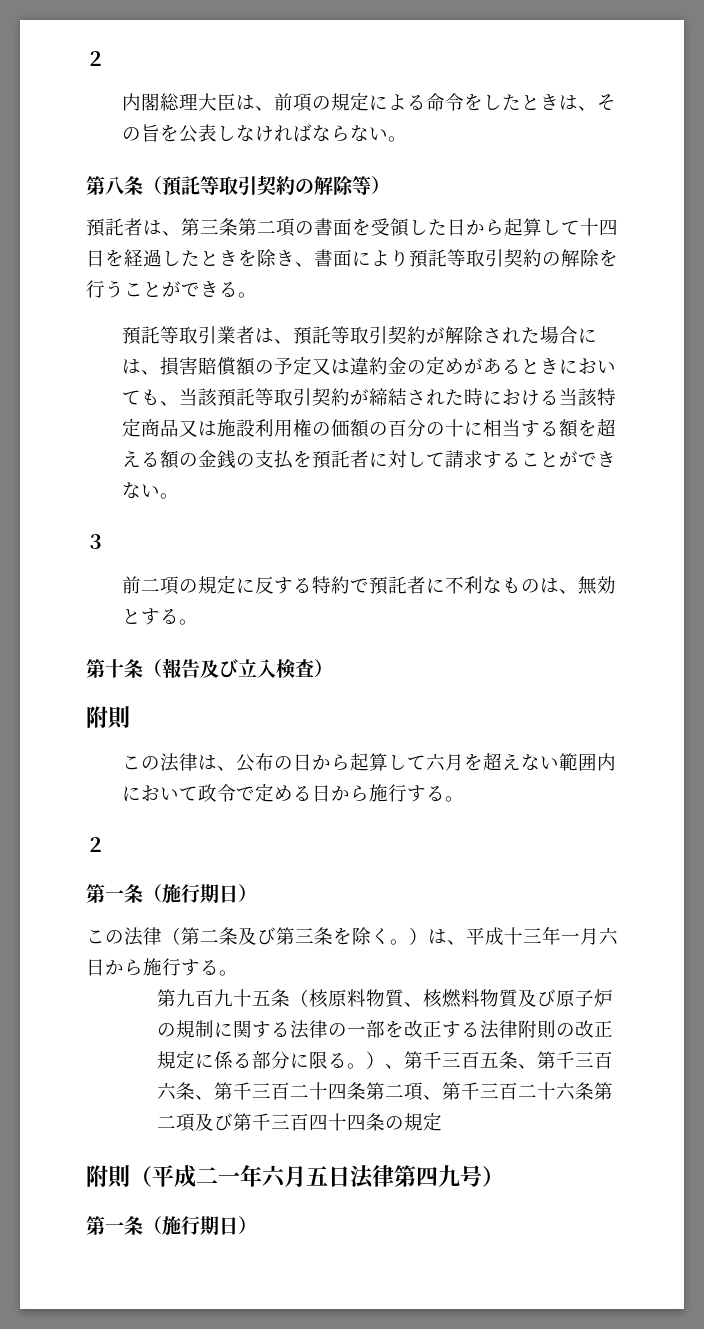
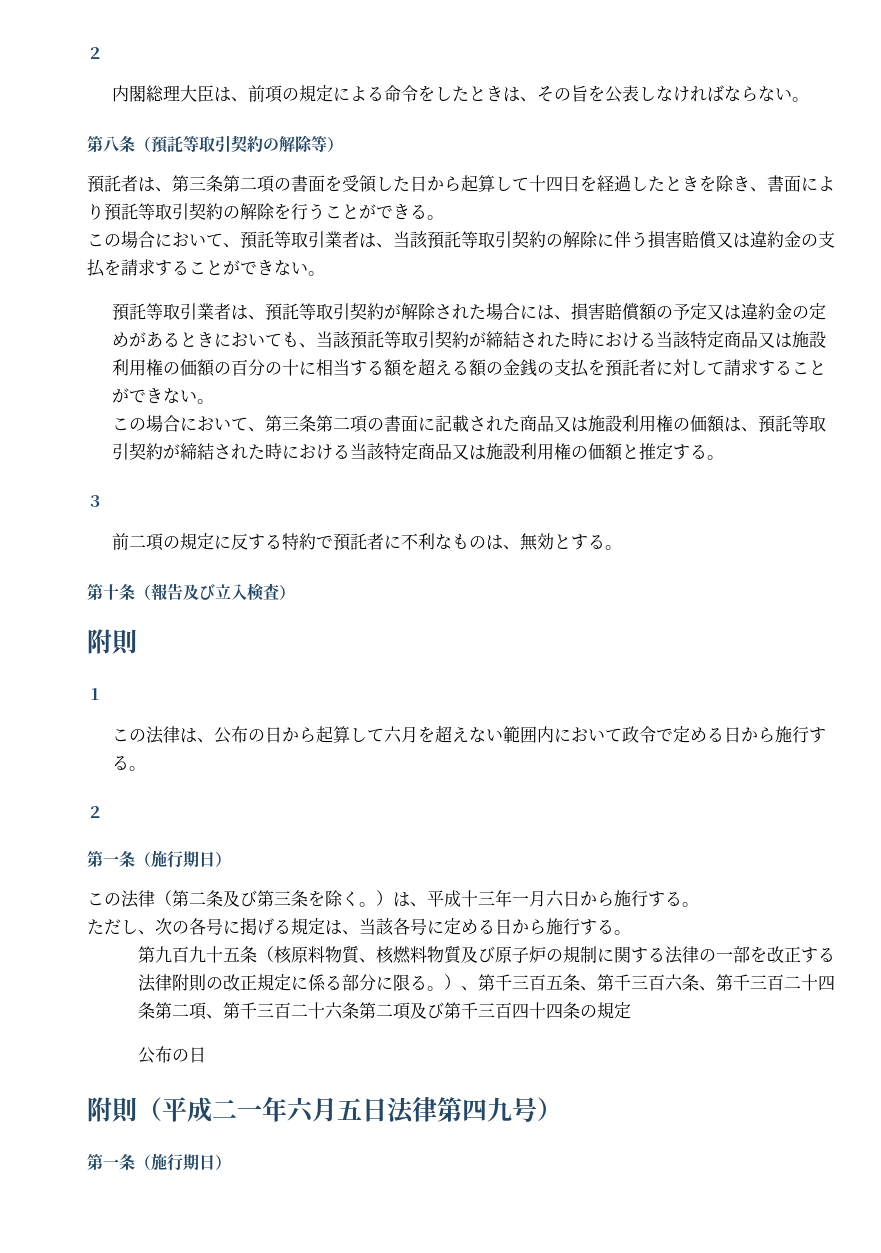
+ この場合において、預託等取引業者は、当該預託等取引契約の解除に伴う損害賠償又は違約金の支払を請求することができない。
+ この場合において、第三条第二項の書面に記載された商品又は施設利用権の価額は、預託等取引契約が締結された時における当該特定商品又は施設利用権の価額と推定する。
+ １
+ ただし、次の各号に掲げる規定は、当該各号に定める日から施行する。
  第九百九十五条（核原料物質、核燃料物質及び原子炉の規制に関する法律の一部を改正する法律附則の改正規定に係る部分に限る。）、第千三百五条、第千三百六条、第千三百二十四条第二項、第千三百二十六条第二項及び第千三百四十四条の規定
+ 公布の日

